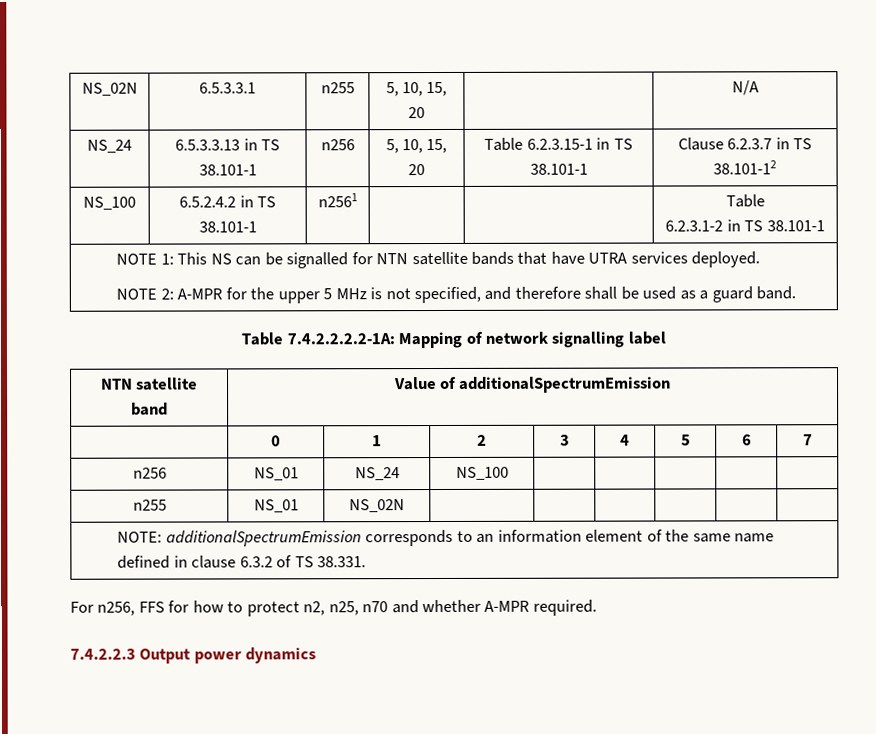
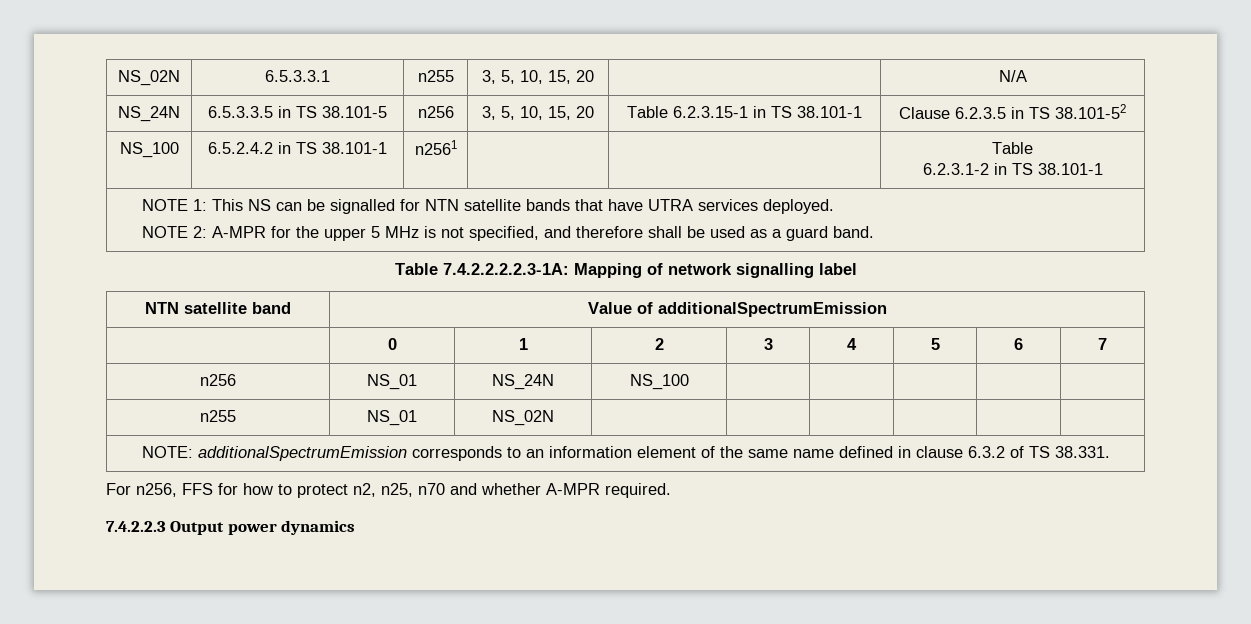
- NS_02N | 6.5.3.3.1 | n255 | 5, 10, 15, 20 | | N/A
+ NS_02N | 6.5.3.3.1 | n255 | 3, 5, 10, 15, 20 | | N/A
- NS_24 | 6.5.3.3.13 in TS 38.101-1 | n256 | 5, 10, 15, 20 | Table 6.2.3.15-1 in TS 38.101-1 | Clause 6.2.3.7 in TS 38.101-12
+ NS_24N | 6.5.3.3.5 in TS 38.101-5 | n256 | 3, 5, 10, 15, 20 | Table 6.2.3.15-1 in TS 38.101-1 | Clause 6.2.3.5 in TS 38.101-52
- Table 7.4.2.2.2.2-1A: Mapping of network signalling label
+ Table 7.4.2.2.2.2.3-1A: Mapping of network signalling label
- n256 | NS_01 | NS_24 | NS_100 | | | | |
+ n256 | NS_01 | NS_24N | NS_100 | | | | |

